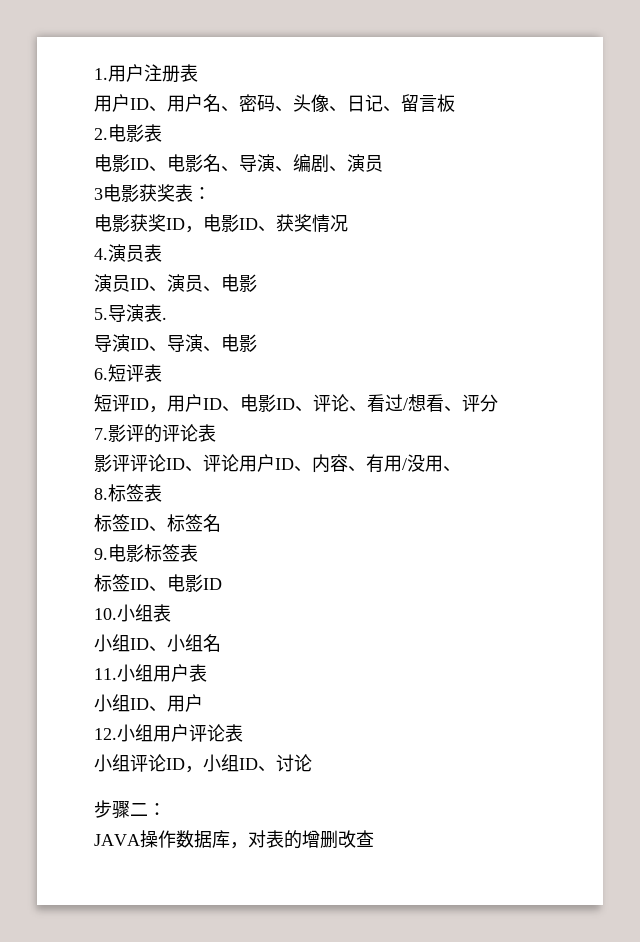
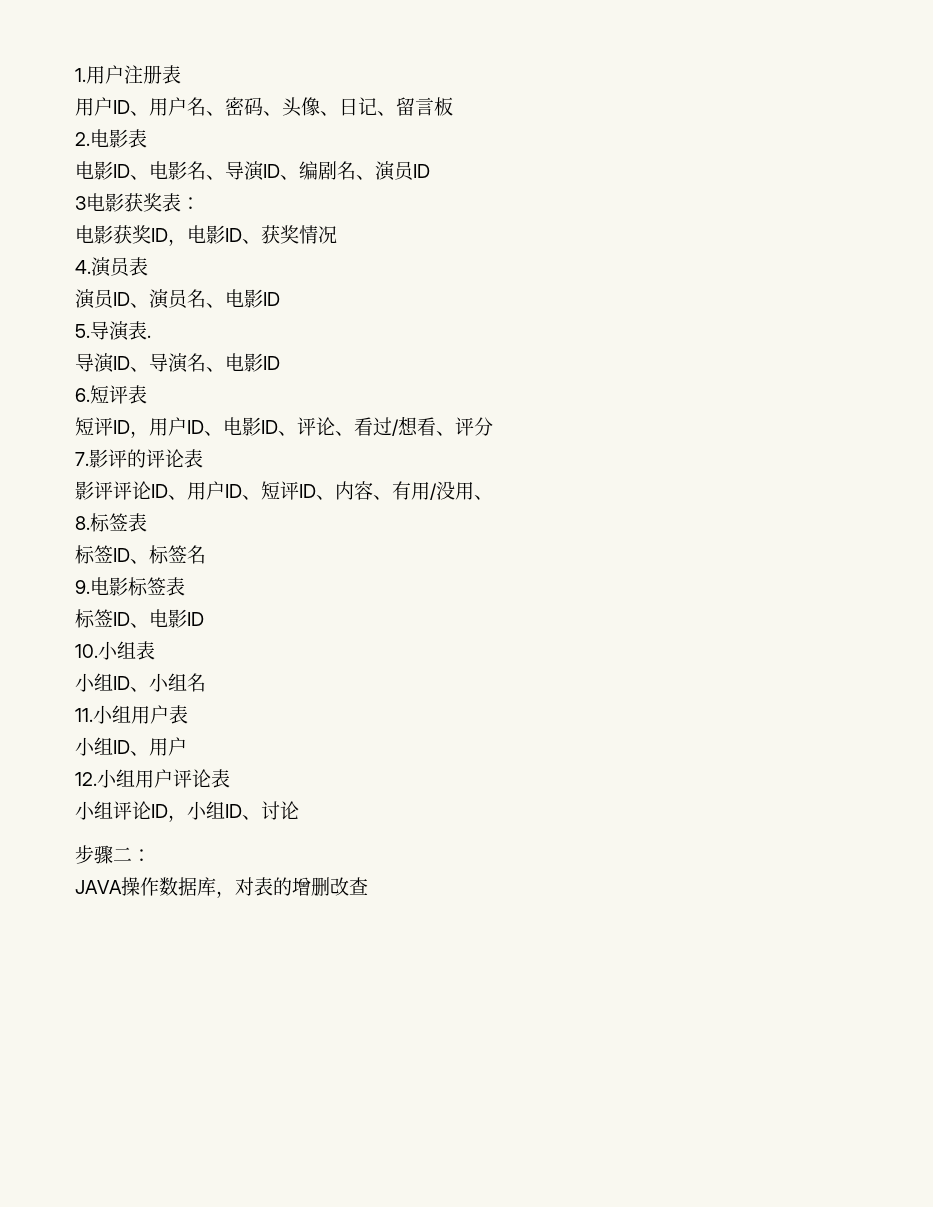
- 电影ID、电影名、导演、编剧、演员
+ 电影ID、电影名、导演ID、编剧名、演员ID
- 演员ID、演员、电影
+ 演员ID、演员名、电影ID
- 导演ID、导演、电影
+ 导演ID、导演名、电影ID
- 影评评论ID、评论用户ID、内容、有用/没用、
+ 影评评论ID、用户ID、短评ID、内容、有用/没用、

